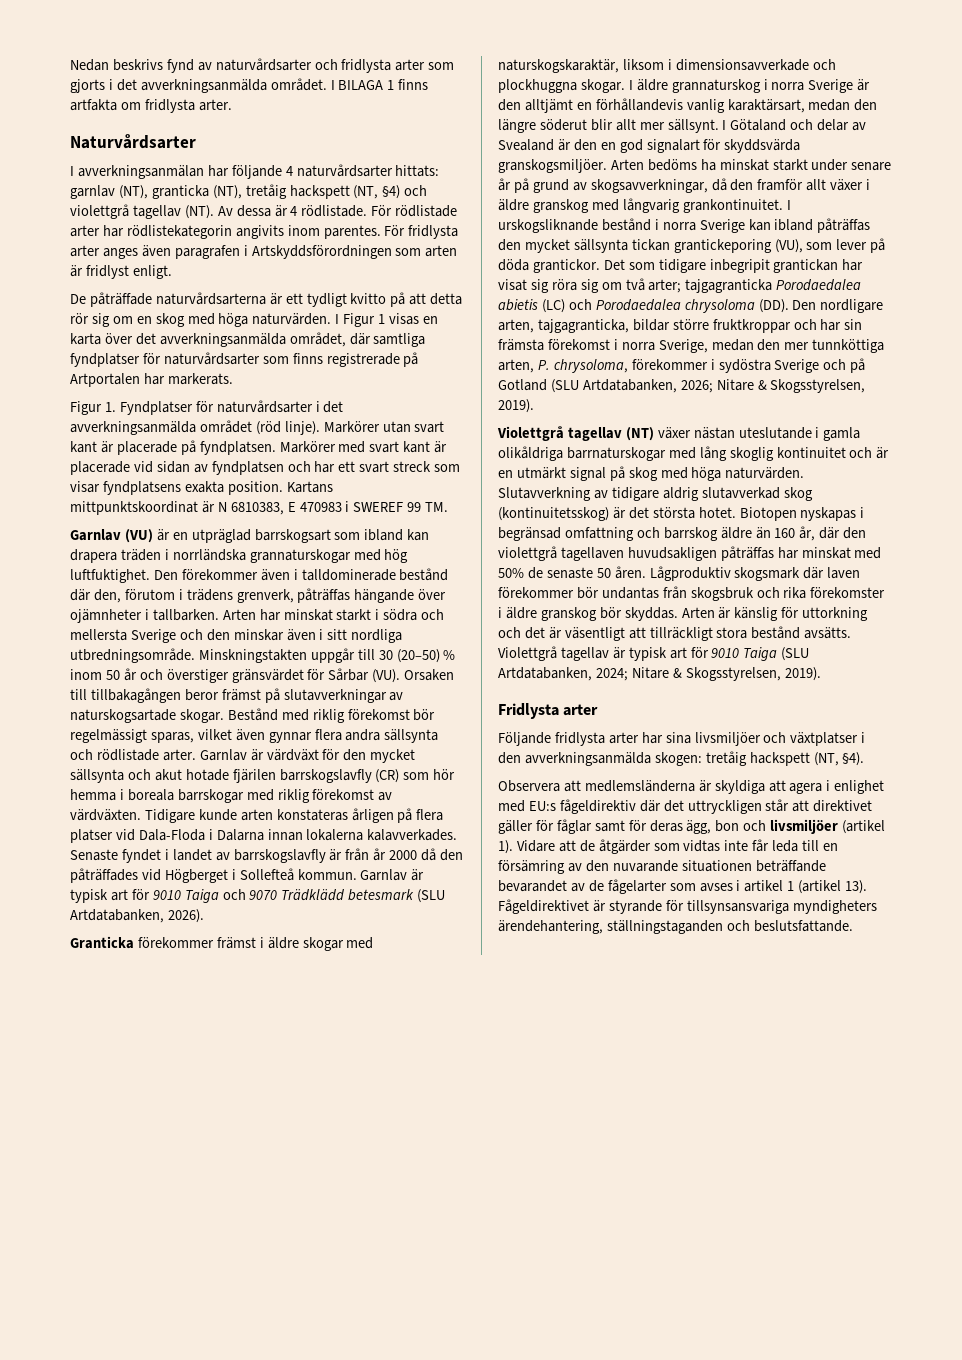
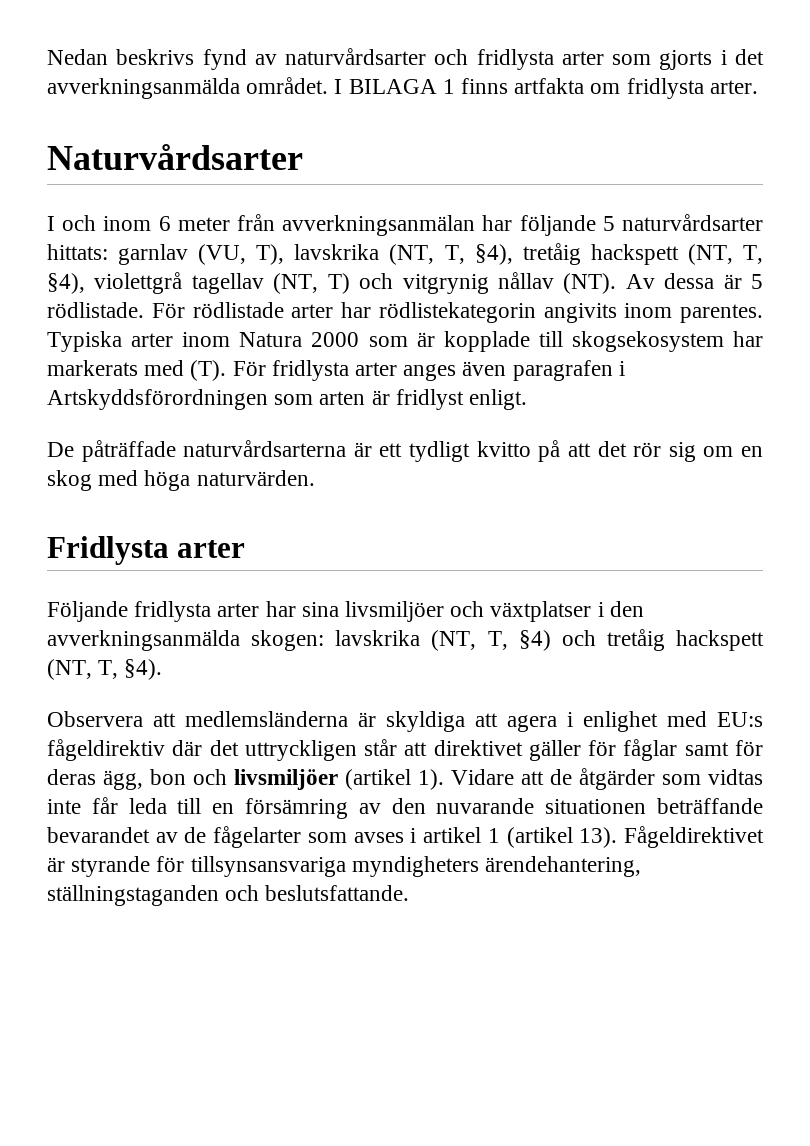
- I avverkningsanmälan har följande 4 naturvårdsarter hittats: garnlav (NT), granticka (NT), tretåig hackspett (NT, §4) och violettgrå tagellav (NT). Av dessa är 4 rödlistade.
+ I och inom 6 meter från avverkningsanmälan har följande 5 naturvårdsarter hittats: garnlav (VU, T), lavskrika (NT, T, §4), tretåig hackspett (NT, T, §4), violettgrå tagellav (NT, T) och vitgrynig nållav (NT). Av dessa är 5 rödlistade.
- För fridlysta arter anges även paragrafen i Artskyddsförordningen som arten är fridlyst enligt.
+ Typiska arter inom Natura 2000 som är kopplade till skogsekosystem har markerats med (T). För fridlysta arter anges även paragrafen i Artskyddsförordningen som arten är fridlyst enligt.
- De påträffade naturvårdsarterna är ett tydligt kvitto på att detta rör sig om en skog med höga naturvärden. I Figur 1 visas en karta över det avverkningsanmälda området, där samtliga fyndplatser för naturvårdsarter som finns registrerade på Artportalen har markerats.
- Figur 1. Fyndplatser för naturvårdsarter i det avverkningsanmälda området (röd linje). Markörer utan svart kant är placerade på fyndplatsen. Markörer med svart kant är placerade vid sidan av fyndplatsen och har ett svart streck som visar fyndplatsens exakta position. Kartans mittpunktskoordinat är N 6810383, E 470983 i SWEREF 99 TM.
- Garnlav (VU) är en utpräglad barrskogsart som ibland kan drapera träden i norrländska grannaturskogar med hög luftfuktighet. Den förekommer även i talldominerade bestånd där den, förutom i trädens grenverk, påträffas hängande över ojämnheter i tallbarken. Arten har minskat starkt i södra och mellersta Sverige och den minskar även i sitt nordliga utbredningsområde. Minskningstakten uppgår till 30 (20–50) % inom 50 år och överstiger gränsvärdet för Sårbar (VU). Orsaken till tillbakagången beror främst på slutavverkningar av naturskogsartade skogar. Bestånd med riklig förekomst bör regelmässigt sparas, vilket även gynnar flera andra sällsynta och rödlistade arter. Garnlav är värdväxt för den mycket sällsynta och akut hotade fjärilen barrskogslavfly (CR) som hör hemma i boreala barrskogar med riklig förekomst av värdväxten. Tidigare kunde arten konstateras årligen på flera platser vid Dala-Floda i Dalarna innan lokalerna kalavverkades. Senaste fyndet i landet av barrskogslavfly är från år 2000 då den påträffades vid Högberget i Sollefteå kommun. Garnlav är typisk art för 9010 Taiga och 9070 Trädklädd betesmark (SLU Artdatabanken, 2026).
- Granticka förekommer främst i äldre skogar med naturskogskaraktär, liksom i dimensionsavverkade och plockhuggna skogar. I äldre grannaturskog i norra Sverige är den alltjämt en förhållandevis vanlig karaktärsart, medan den längre söderut blir allt mer sällsynt. I Götaland och delar av Svealand är den en god signalart för skyddsvärda granskogsmiljöer. Arten bedöms ha minskat starkt under senare år på grund av skogsavverkningar, då den framför allt växer i äldre granskog med långvarig grankontinuitet. I urskogsliknande bestånd i norra Sverige kan ibland påträffas den mycket sällsynta tickan grantickeporing (VU), som lever på döda grantickor. Det som tidigare inbegripit grantickan har visat sig röra sig om två arter; tajgagranticka Porodaedalea abietis (LC) och Porodaedalea chrysoloma (DD). Den nordligare arten, tajgagranticka, bildar större fruktkroppar och har sin främsta förekomst i norra Sverige, medan den mer tunnköttiga arten, P. chrysoloma, förekommer i sydöstra Sverige och på Gotland (SLU Artdatabanken, 2026; Nitare & Skogsstyrelsen, 2019).
- Violettgrå tagellav (NT) växer nästan uteslutande i gamla olikåldriga barrnaturskogar med lång skoglig kontinuitet och är en utmärkt signal på skog med höga naturvärden. Slutavverkning av tidigare aldrig slutavverkad skog (kontinuitetsskog) är det största hotet. Biotopen nyskapas i begränsad omfattning och barrskog äldre än 160 år, där den violettgrå tagellaven huvudsakligen påträffas har minskat med 50% de senaste 50 åren. Lågproduktiv skogsmark där laven förekommer bör undantas från skogsbruk och rika förekomster i äldre granskog bör skyddas. Arten är känslig för uttorkning och det är väsentligt att tillräckligt stora bestånd avsätts. Violettgrå tagellav är typisk art för 9010 Taiga (SLU Artdatabanken, 2024; Nitare & Skogsstyrelsen, 2019).
+ De påträffade naturvårdsarterna är ett tydligt kvitto på att det rör sig om en skog med höga naturvärden.
- Följande fridlysta arter har sina livsmiljöer och växtplatser i den avverkningsanmälda skogen: tretåig hackspett (NT, §4).
+ Följande fridlysta arter har sina livsmiljöer och växtplatser i den avverkningsanmälda skogen: lavskrika (NT, T, §4) och tretåig hackspett (NT, T, §4).

